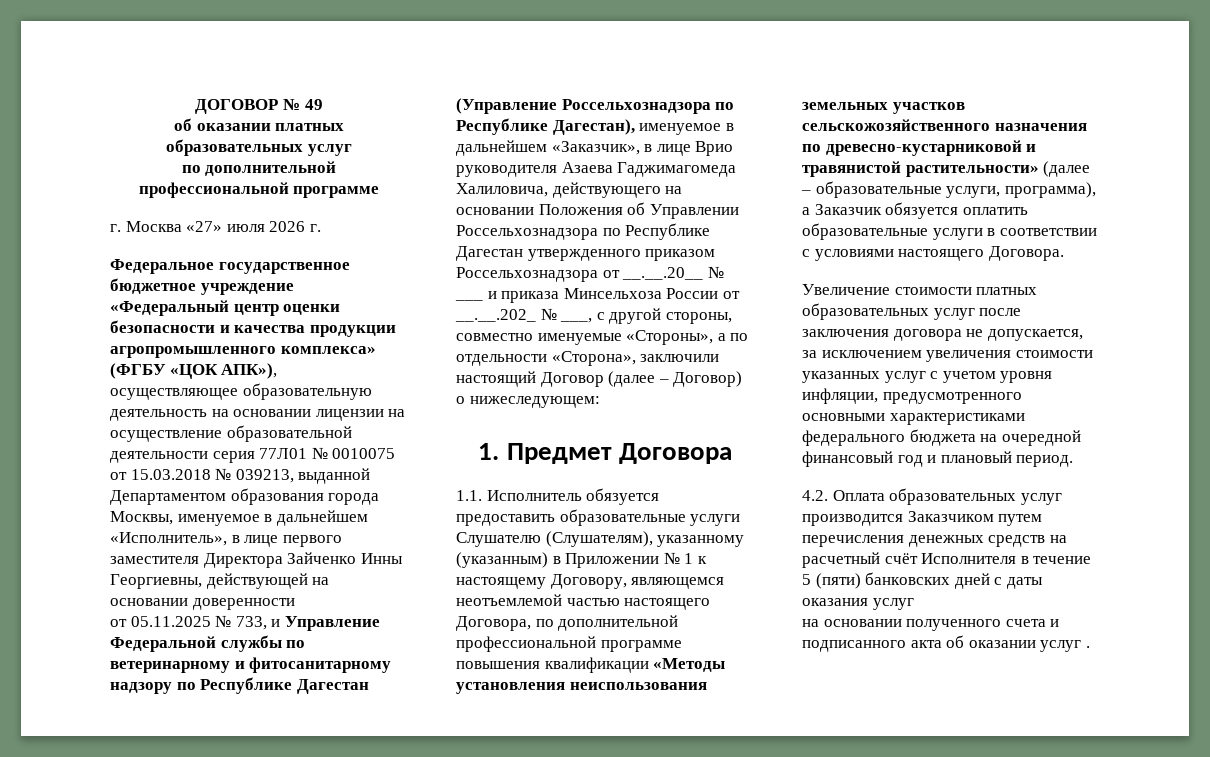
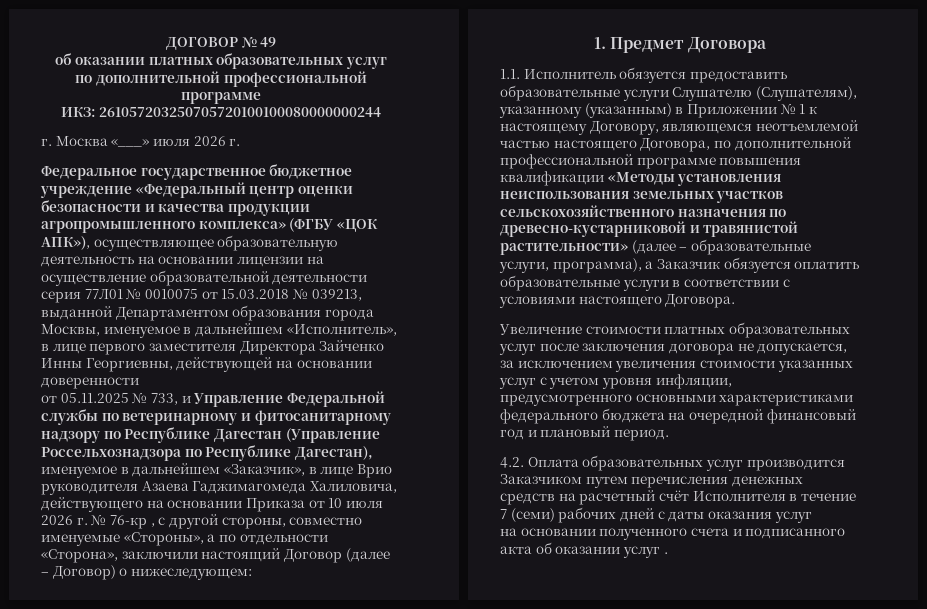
+ ИКЗ: 261057203250705720100100080000000244
- г. Москва «27» июля 2026 г.
+ г. Москва «___» июля 2026 г.
- от 05.11.2025 № 733, и Управление Федеральной службы по ветеринарному и фитосанитарному надзору по Республике Дагестан (Управление Россельхознадзора по Республике Дагестан), именуемое в дальнейшем «Заказчик», в лице Врио руководителя Азаева Гаджимагомеда Халиловича, действующего на основании Положения об Управлении Россельхознадзора по Республике Дагестан утвержденного приказом Россельхознадзора от __.__.20__ № ___ и приказа Минсельхоза России от __.__.202_ № ___, с другой стороны, совместно именуемые «Стороны», а по отдельности «Сторона», заключили настоящий Договор (далее – Договор) о нижеследующем:
+ от 05.11.2025 № 733, и Управление Федеральной службы по ветеринарному и фитосанитарному надзору по Республике Дагестан (Управление Россельхознадзора по Республике Дагестан), именуемое в дальнейшем «Заказчик», в лице Врио руководителя Азаева Гаджимагомеда Халиловича, действующего на основании Приказа от 10 июля 2026 г. № 76-кр , с другой стороны, совместно именуемые «Стороны», а по отдельности «Сторона», заключили настоящий Договор (далее – Договор) о нижеследующем:
- 1.1. Исполнитель обязуется предоставить образовательные услуги Слушателю (Слушателям), указанному (указанным) в Приложении № 1 к настоящему Договору, являющемся неотъемлемой частью настоящего Договора, по дополнительной профессиональной программе повышения квалификации «Методы установления неиспользования земельных участков сельскожозяйственного назначения по древесно-кустарниковой и травянистой растительности» (далее – образовательные услуги, программа), а Заказчик обязуется оплатить образовательные услуги в соответствии с условиями настоящего Договора.
+ 1.1. Исполнитель обязуется предоставить образовательные услуги Слушателю (Слушателям), указанному (указанным) в Приложении № 1 к настоящему Договору, являющемся неотъемлемой частью настоящего Договора, по дополнительной профессиональной программе повышения квалификации «Методы установления неиспользования земельных участков сельскохозяйственного назначения по древесно-кустарниковой и травянистой растительности» (далее – образовательные услуги, программа), а Заказчик обязуется оплатить образовательные услуги в соответствии с условиями настоящего Договора.
- 4.2. Оплата образовательных услуг производится Заказчиком путем перечисления денежных средств на расчетный счёт Исполнителя в течение 5 (пяти) банковских дней с даты оказания услуг
+ 4.2. Оплата образовательных услуг производится Заказчиком путем перечисления денежных средств на расчетный счёт Исполнителя в течение 7 (семи) рабочих дней с даты оказания услуг

